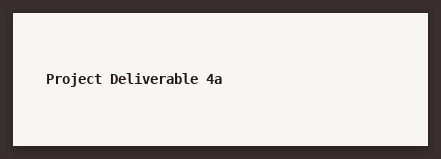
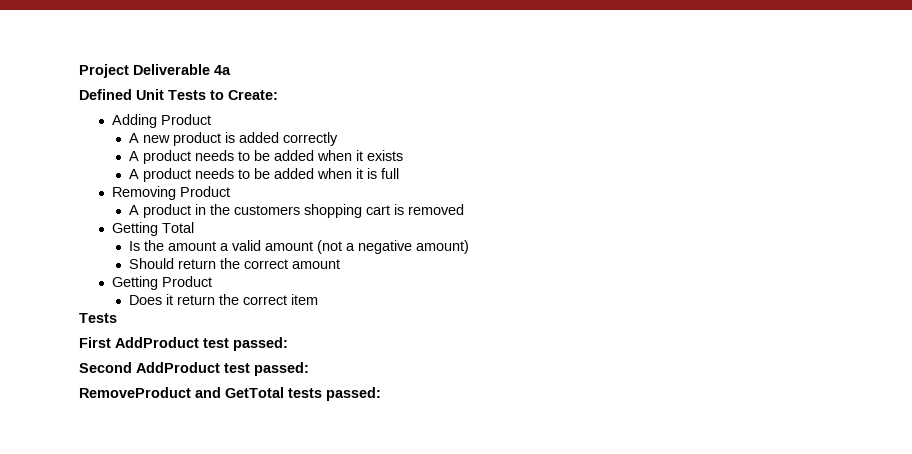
+ Defined Unit Tests to Create:
+ Adding Product
+ A new product is added correctly
+ A product needs to be added when it exists
+ A product needs to be added when it is full
+ Removing Product
+ A product in the customers shopping cart is removed
+ Getting Total
+ Is the amount a valid amount (not a negative amount)
+ Should return the correct amount
+ Getting Product
+ Does it return the correct item
+ Tests
+ First AddProduct test passed:
+ Second AddProduct test passed:
+ RemoveProduct and GetTotal tests passed:

